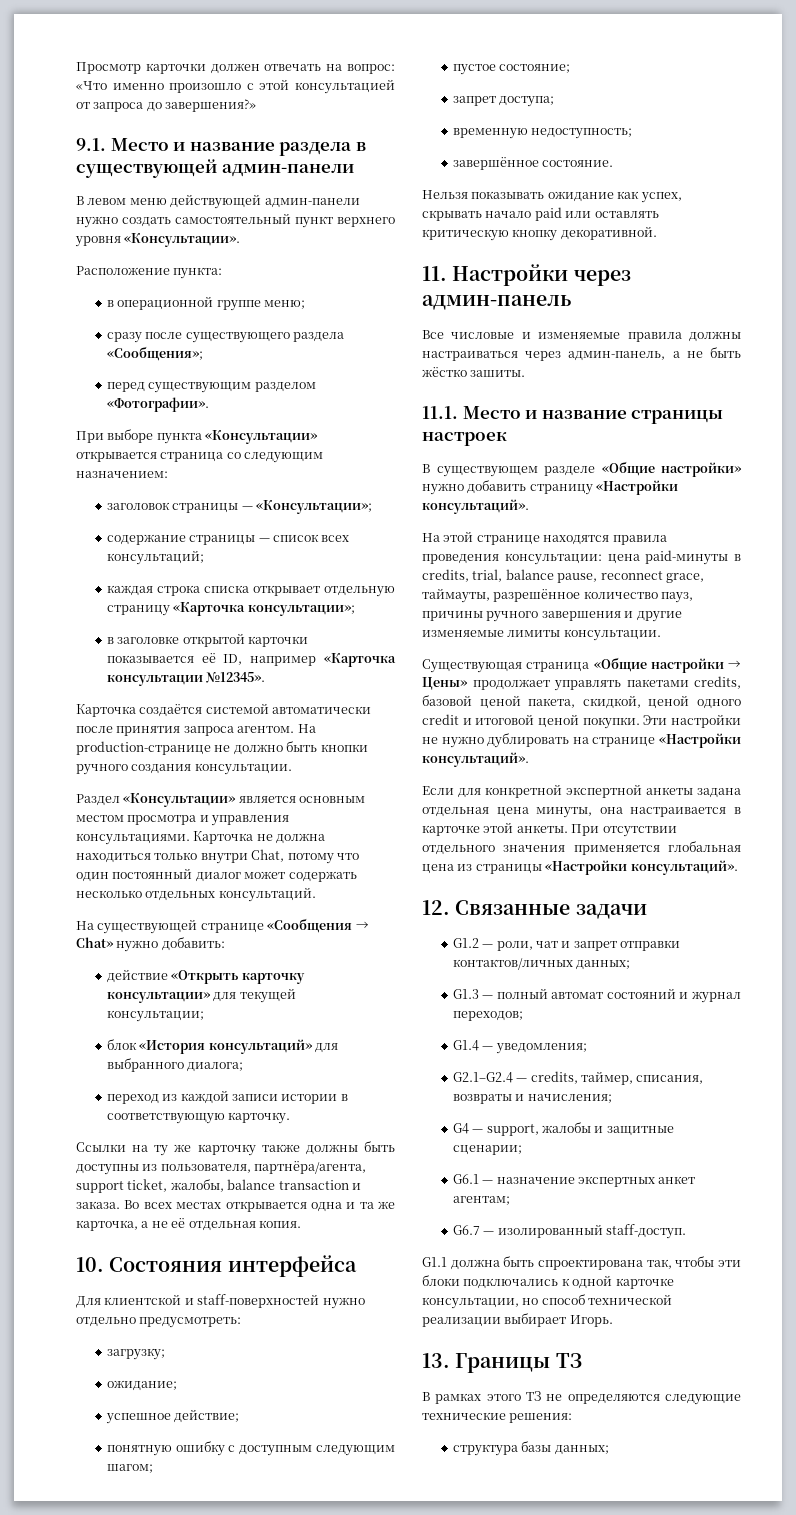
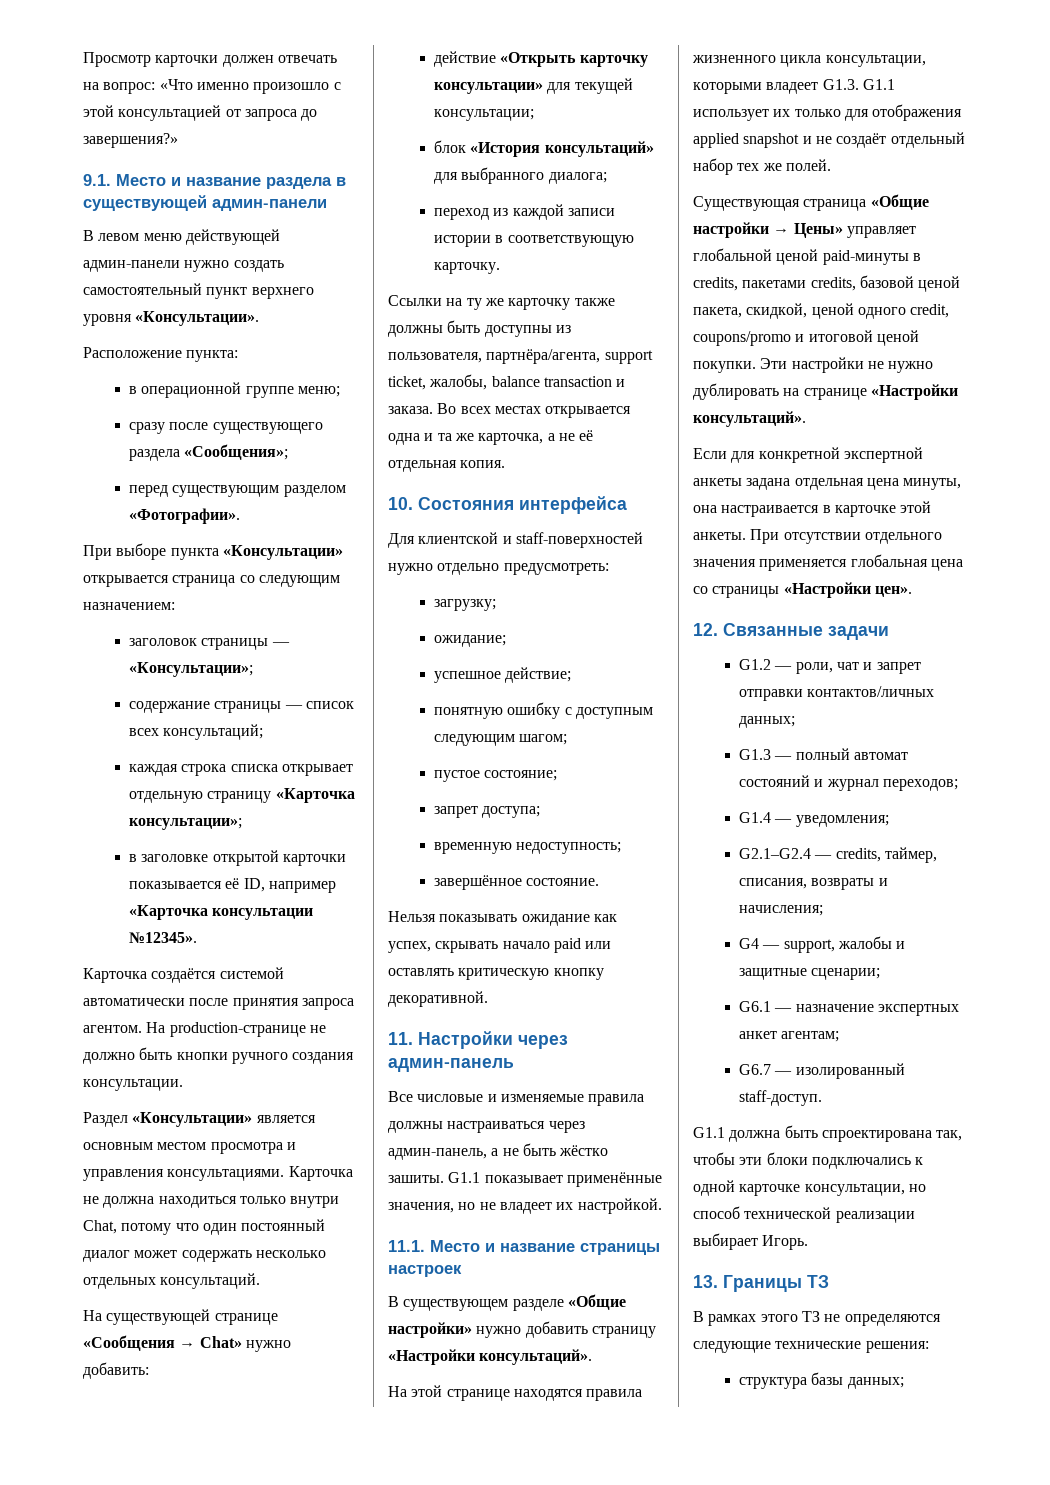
+ G1.1 показывает применённые значения, но не владеет их настройкой.
- На этой странице находятся правила проведения консультации: цена paid-минуты в credits, trial, balance pause, reconnect grace, таймауты, разрешённое количество пауз, причины ручного завершения и другие изменяемые лимиты консультации.
+ На этой странице находятся правила жизненного цикла консультации, которыми владеет G1.3. G1.1 использует их только для отображения applied snapshot и не создаёт отдельный набор тех же полей.
- Существующая страница «Общие настройки → Цены» продолжает управлять пакетами credits, базовой ценой пакета, скидкой, ценой одного credit и итоговой ценой покупки.
+ Существующая страница «Общие настройки → Цены» управляет глобальной ценой paid-минуты в credits, пакетами credits, базовой ценой пакета, скидкой, ценой одного credit, coupons/promo и итоговой ценой покупки.
- При отсутствии отдельного значения применяется глобальная цена из страницы «Настройки консультаций».
+ При отсутствии отдельного значения применяется глобальная цена со страницы «Настройки цен».

